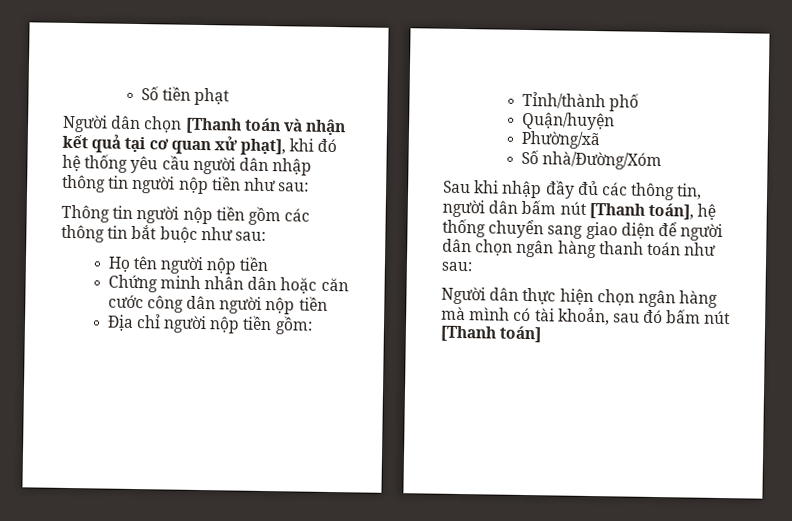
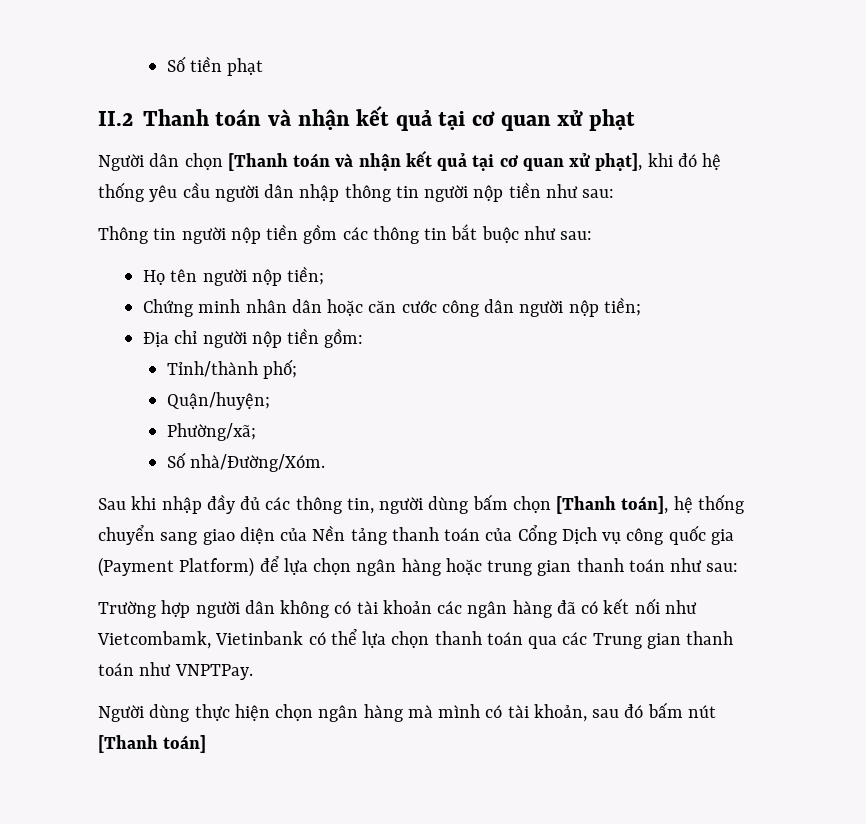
+ II.2 Thanh toán và nhận kết quả tại cơ quan xử phạt
- Họ tên người nộp tiền
+ Họ tên người nộp tiền;
- Chứng minh nhân dân hoặc căn cước công dân người nộp tiền
+ Chứng minh nhân dân hoặc căn cước công dân người nộp tiền;
- Tỉnh/thành phố
- Quận/huyện
- Phường/xã
- Số nhà/Đường/Xóm
+ Tỉnh/thành phố;
+ Quận/huyện;
+ Phường/xã;
+ Số nhà/Đường/Xóm.
- Sau khi nhập đầy đủ các thông tin, người dân bấm nút [Thanh toán], hệ thống chuyển sang giao diện để người dân chọn ngân hàng thanh toán như sau:
- Người dân thực hiện chọn ngân hàng mà mình có tài khoản, sau đó bấm nút [Thanh toán]
+ Sau khi nhập đầy đủ các thông tin, người dùng bấm chọn [Thanh toán], hệ thống chuyển sang giao diện của Nền tảng thanh toán của Cổng Dịch vụ công quốc gia (Payment Platform) để lựa chọn ngân hàng hoặc trung gian thanh toán như sau:
+ Trường hợp người dân không có tài khoản các ngân hàng đã có kết nối như Vietcombamk, Vietinbank có thể lựa chọn thanh toán qua các Trung gian thanh toán như VNPTPay.
+ Người dùng thực hiện chọn ngân hàng mà mình có tài khoản, sau đó bấm nút [Thanh toán]

